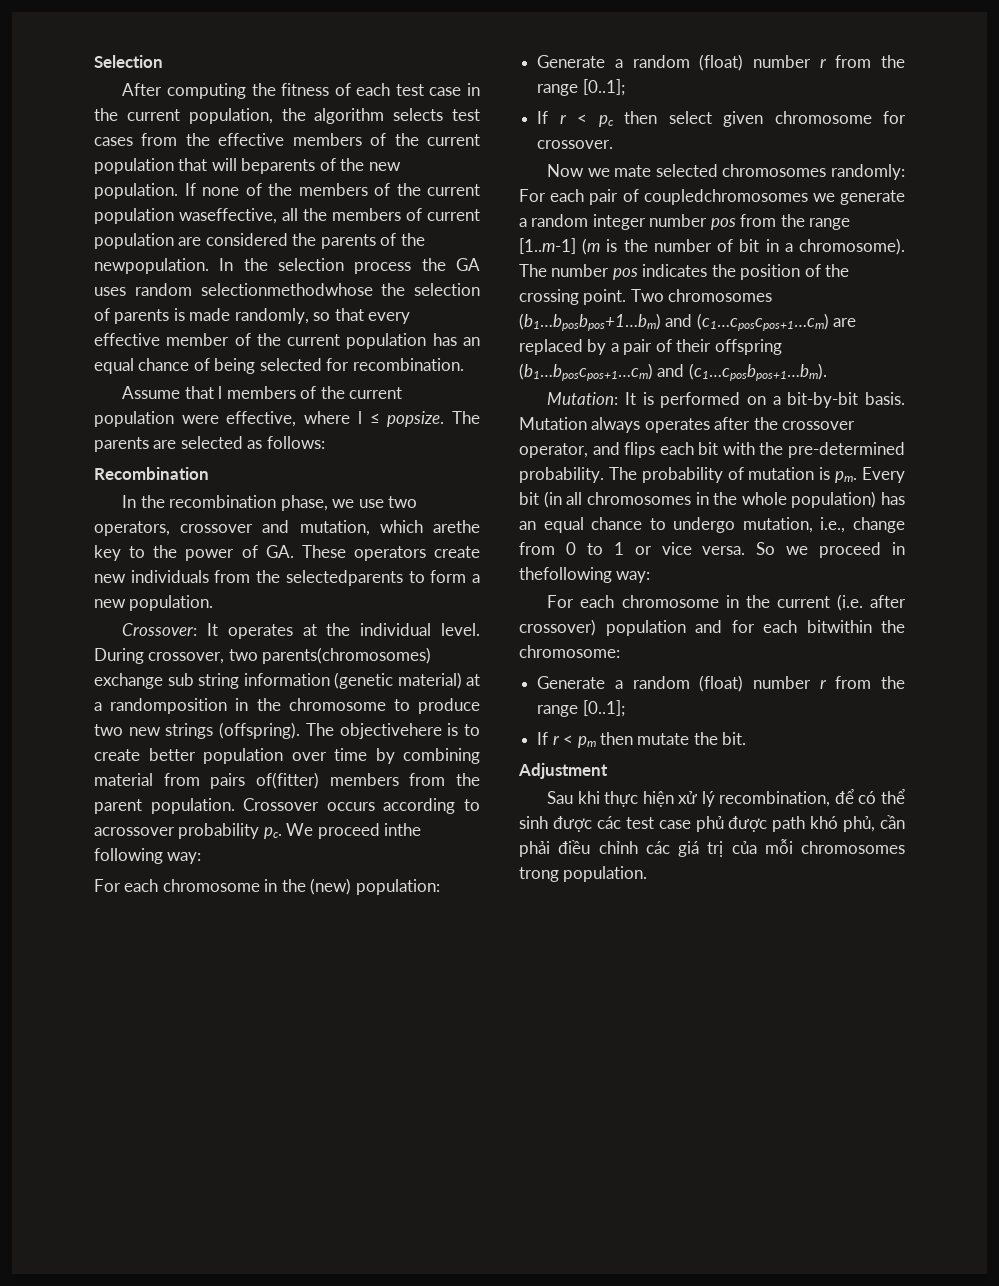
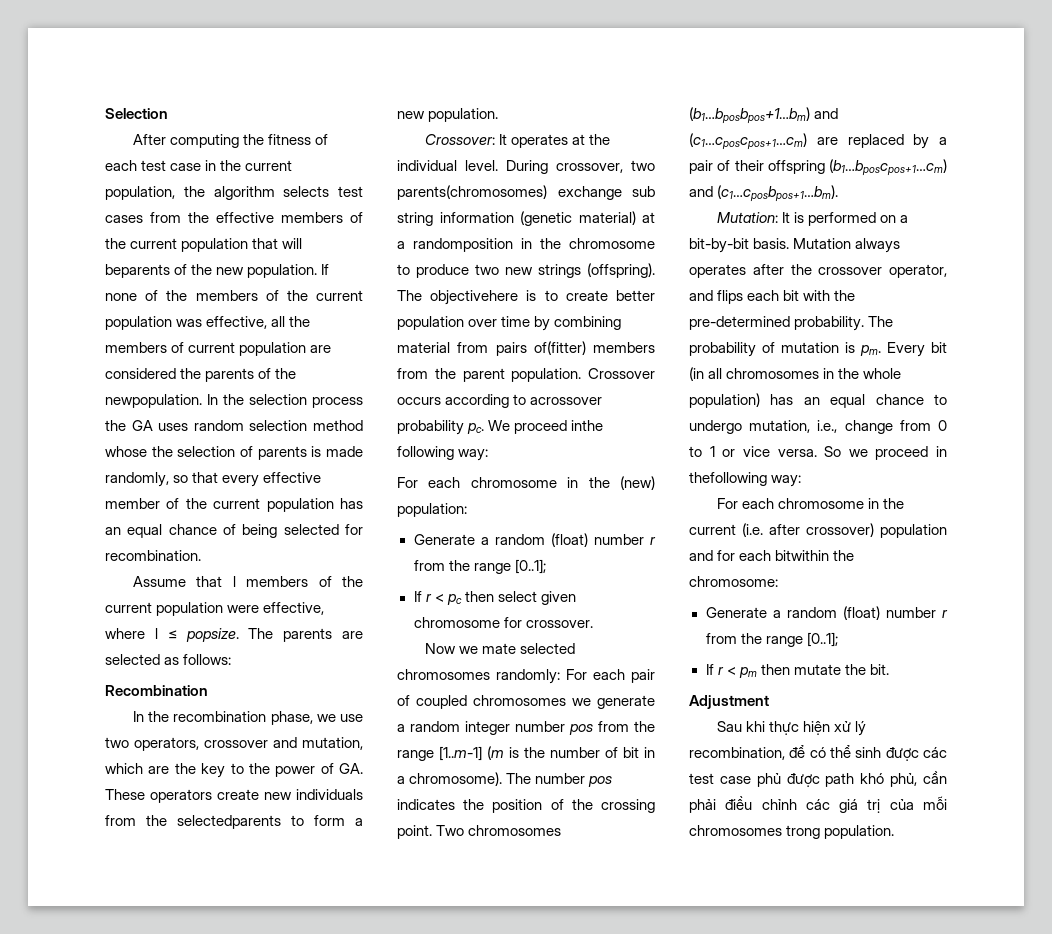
- If none of the members of the current population waseffective, all the members of current population are considered the parents of the newpopulation.
+ If none of the members of the current population was effective, all the members of current population are considered the parents of the newpopulation.
- In the selection process the GA uses random selectionmethodwhose the selection of parents is made randomly, so that every effective member of the current population has an equal chance of being selected for recombination.
+ In the selection process the GA uses random selection method whose the selection of parents is made randomly, so that every effective member of the current population has an equal chance of being selected for recombination.
- In the recombination phase, we use two operators, crossover and mutation, which arethe key to the power of GA. These operators create new individuals from the selectedparents to form a new population.
+ In the recombination phase, we use two operators, crossover and mutation, which are the key to the power of GA. These operators create new individuals from the selectedparents to form a new population.
- Now we mate selected chromosomes randomly: For each pair of coupledchromosomes we generate a random integer number pos from the range [1..m-1] (m is the number of bit in a chromosome).
+ Now we mate selected chromosomes randomly: For each pair of coupled chromosomes we generate a random integer number pos from the range [1..m-1] (m is the number of bit in a chromosome).

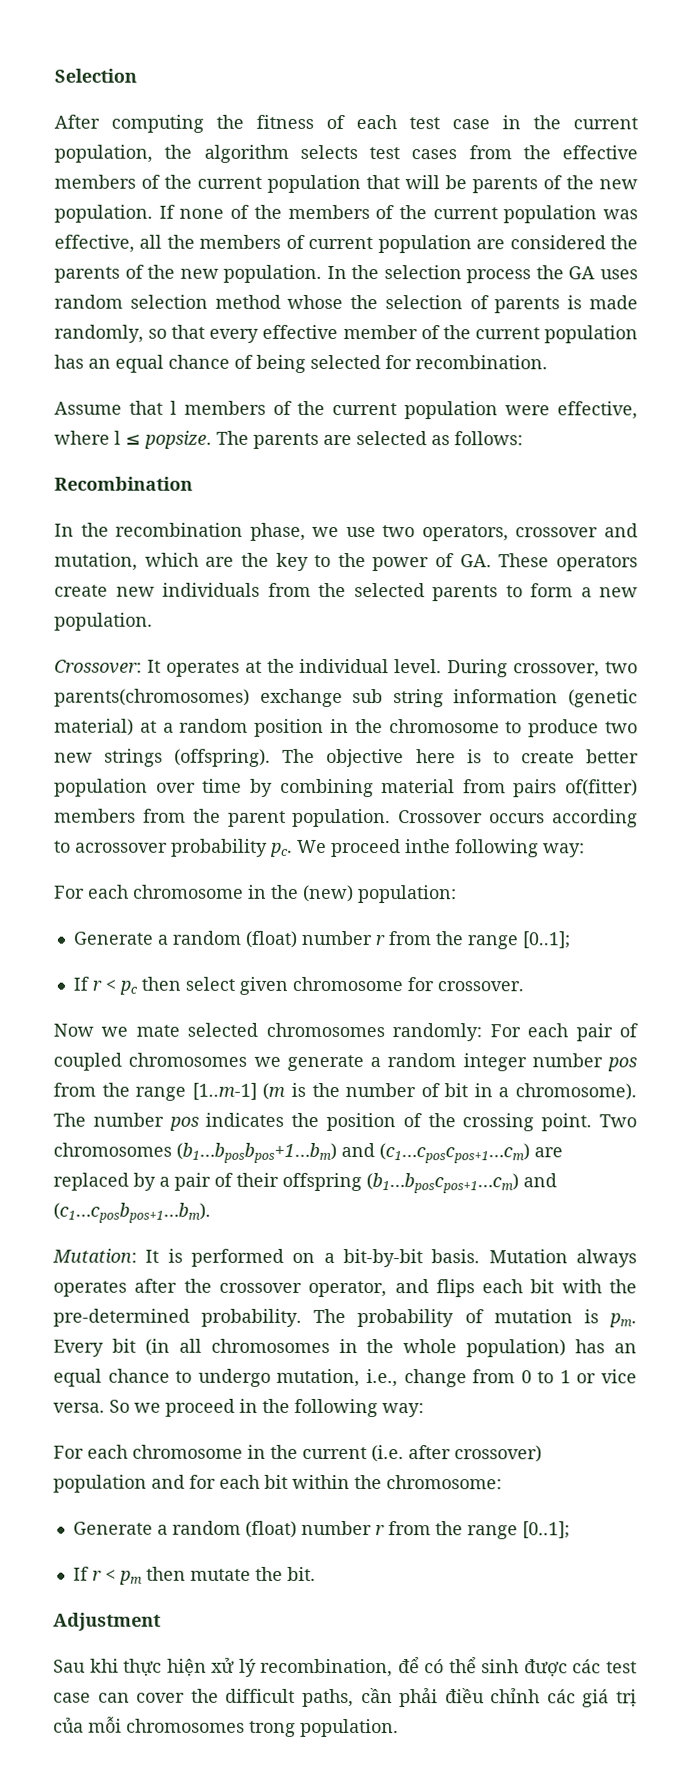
- After computing the fitness of each test case in the current population, the algorithm selects test cases from the effective members of the current population that will beparents of the new population.
+ After computing the fitness of each test case in the current population, the algorithm selects test cases from the effective members of the current population that will be parents of the new population.
- If none of the members of the current population was effective, all the members of current population are considered the parents of the newpopulation.
+ If none of the members of the current population was effective, all the members of current population are considered the parents of the new population.
- In the recombination phase, we use two operators, crossover and mutation, which are the key to the power of GA. These operators create new individuals from the selectedparents to form a new population.
+ In the recombination phase, we use two operators, crossover and mutation, which are the key to the power of GA. These operators create new individuals from the selected parents to form a new population.
- During crossover, two parents(chromosomes) exchange sub string information (genetic material) at a randomposition in the chromosome to produce two new strings (offspring).
+ During crossover, two parents(chromosomes) exchange sub string information (genetic material) at a random position in the chromosome to produce two new strings (offspring).
- The objectivehere is to create better population over time by combining material from pairs of(fitter) members from the parent population.
+ The objective here is to create better population over time by combining material from pairs of(fitter) members from the parent population.
- So we proceed in thefollowing way:
+ So we proceed in the following way:
- For each chromosome in the current (i.e. after crossover) population and for each bitwithin the chromosome:
+ For each chromosome in the current (i.e. after crossover) population and for each bit within the chromosome:
- Sau khi thực hiện xử lý recombination, để có thể sinh được các test case phủ được path khó phủ, cần phải điều chỉnh các giá trị của mỗi chromosomes trong population.
+ Sau khi thực hiện xử lý recombination, để có thể sinh được các test case can cover the difficult paths, cần phải điều chỉnh các giá trị của mỗi chromosomes trong population.

